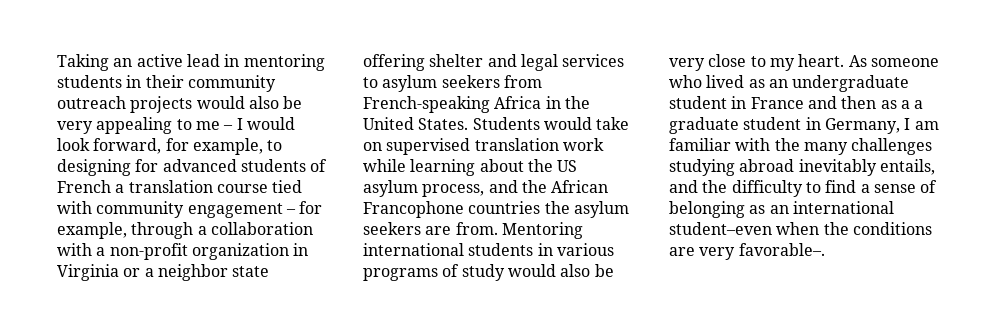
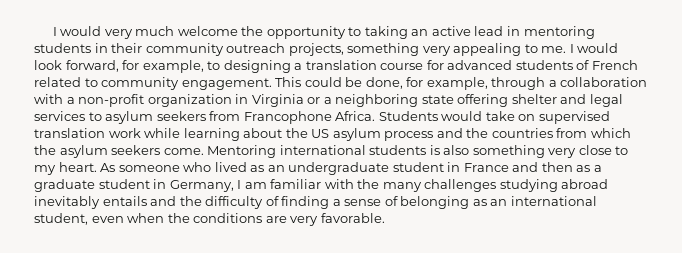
- Taking an active lead in mentoring students in their community outreach projects would also be very appealing to me – I would look forward, for example, to designing for advanced students of French a translation course tied with community engagement – for example, through a collaboration with a non-profit organization in Virginia or a neighbor state offering shelter and legal services to asylum seekers from French-speaking Africa in the United States.
+ I would very much welcome the opportunity to taking an active lead in mentoring students in their community outreach projects, something very appealing to me. I would look forward, for example, to designing a translation course for advanced students of French related to community engagement. This could be done, for example, through a collaboration with a non-profit organization in Virginia or a neighboring state offering shelter and legal services to asylum seekers from Francophone Africa.
- Students would take on supervised translation work while learning about the US asylum process, and the African Francophone countries the asylum seekers are from.
+ Students would take on supervised translation work while learning about the US asylum process and the countries from which the asylum seekers come.
- Mentoring international students in various programs of study would also be very close to my heart.
+ Mentoring international students is also something very close to my heart.
- As someone who lived as an undergraduate student in France and then as a a graduate student in Germany, I am familiar with the many challenges studying abroad inevitably entails, and the difficulty to find a sense of belonging as an international student–even when the conditions are very favorable–.
+ As someone who lived as an undergraduate student in France and then as a graduate student in Germany, I am familiar with the many challenges studying abroad inevitably entails and the difficulty of finding a sense of belonging as an international student, even when the conditions are very favorable.

